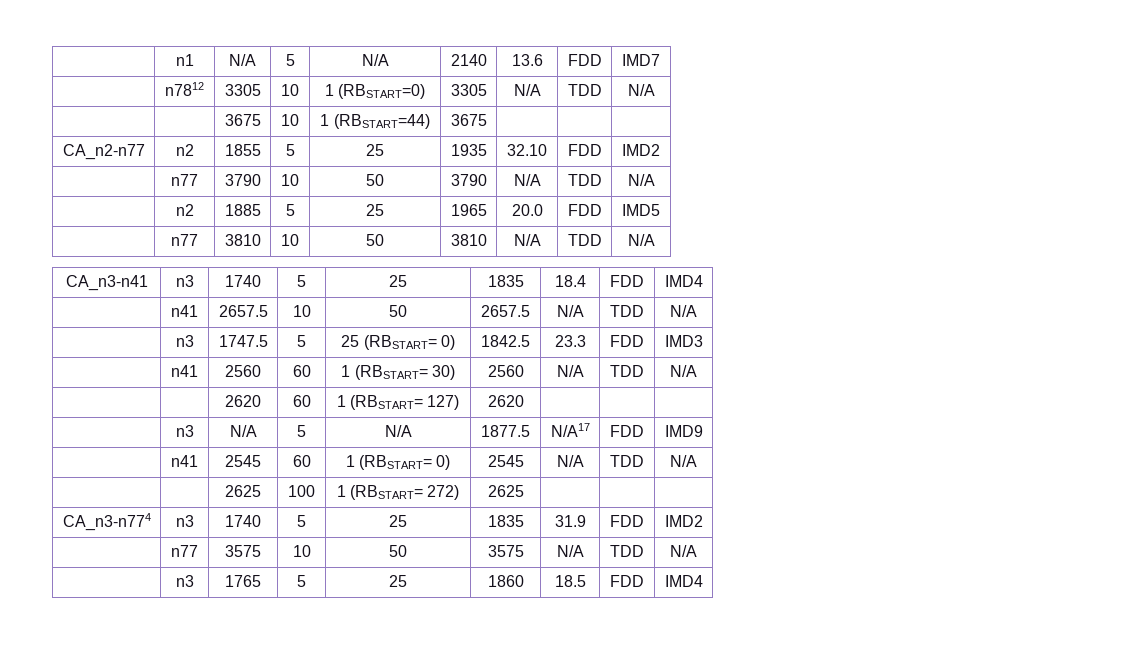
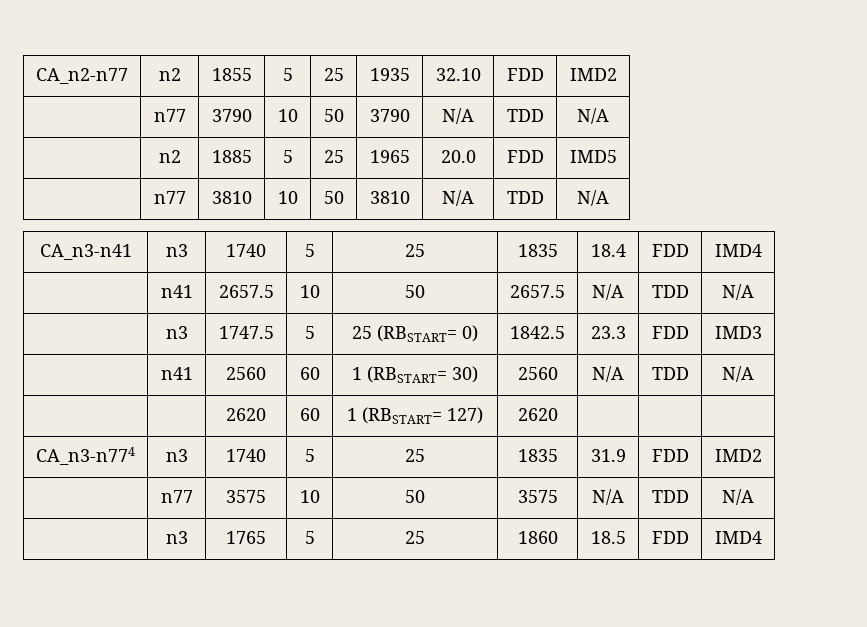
- | n1 | N/A | 5 | N/A | 2140 | 13.6 | FDD | IMD7
- | n7812 | 3305 | 10 | 1 (RBSTART=0) | 3305 | N/A | TDD | N/A
- | | 3675 | 10 | 1 (RBSTART=44) | 3675 | | |
- | n3 | N/A | 5 | N/A | 1877.5 | N/A17 | FDD | IMD9
- | n41 | 2545 | 60 | 1 (RBSTART= 0) | 2545 | N/A | TDD | N/A
- | | 2625 | 100 | 1 (RBSTART= 272) | 2625 | | |

